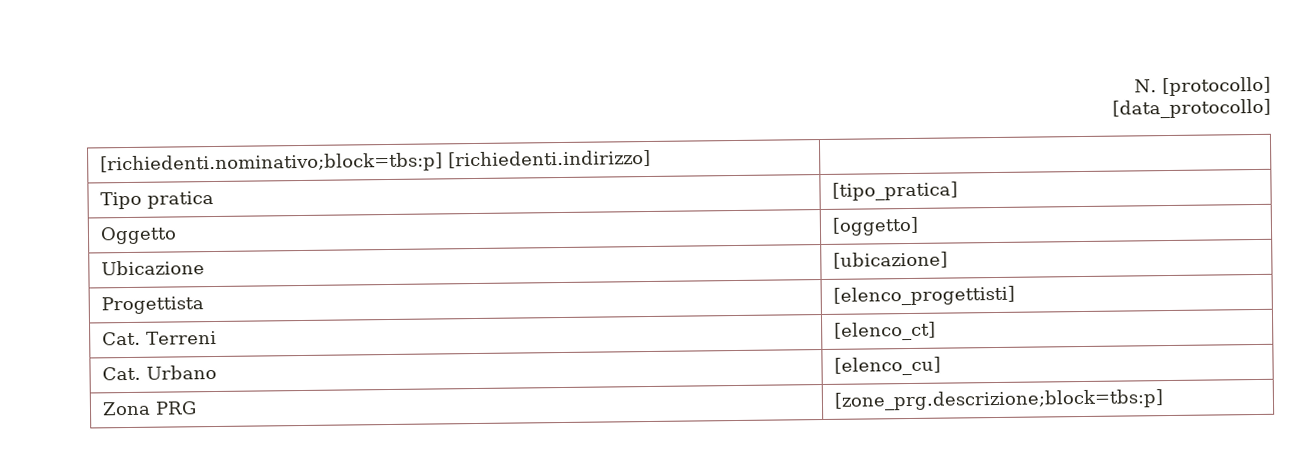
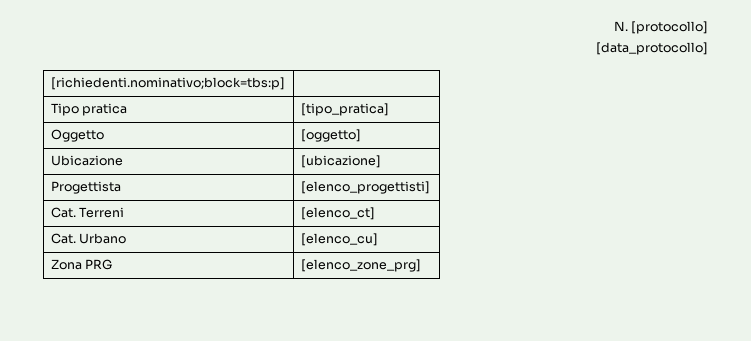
- [richiedenti.nominativo;block=tbs:p] [richiedenti.indirizzo] |
+ [richiedenti.nominativo;block=tbs:p] |
- Zona PRG | [zone_prg.descrizione;block=tbs:p]
+ Zona PRG | [elenco_zone_prg]

